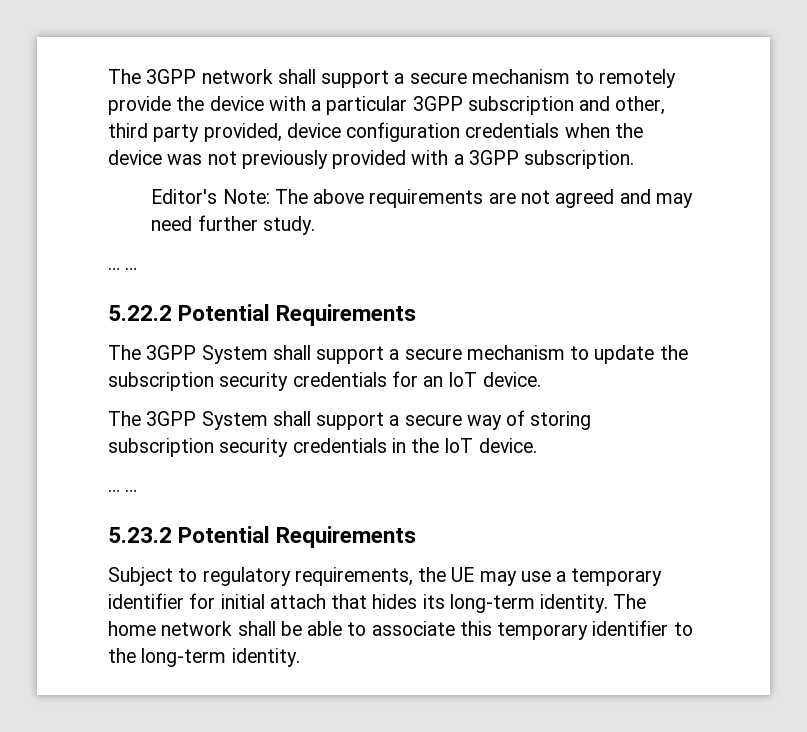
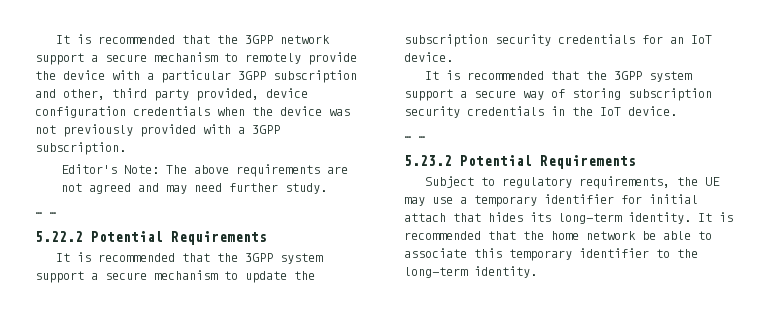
- The 3GPP network shall support a secure mechanism to remotely provide the device with a particular 3GPP subscription and other, third party provided, device configuration credentials when the device was not previously provided with a 3GPP subscription.
+ It is recommended that the 3GPP network support a secure mechanism to remotely provide the device with a particular 3GPP subscription and other, third party provided, device configuration credentials when the device was not previously provided with a 3GPP subscription.
- The 3GPP System shall support a secure mechanism to update the subscription security credentials for an IoT device.
+ It is recommended that the 3GPP system support a secure mechanism to update the subscription security credentials for an IoT device.
- The 3GPP System shall support a secure way of storing subscription security credentials in the IoT device.
+ It is recommended that the 3GPP system support a secure way of storing subscription security credentials in the IoT device.
- The home network shall be able to associate this temporary identifier to the long-term identity.
+ It is recommended that the home network be able to associate this temporary identifier to the long-term identity.

